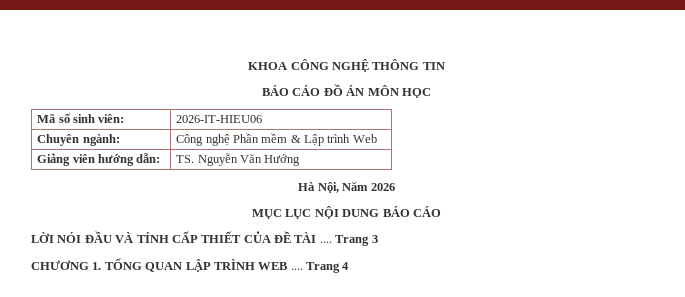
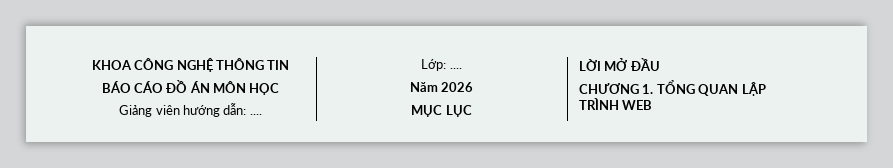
- Mã số sinh viên: | 2026-IT-HIEU06
- Chuyên ngành: | Công nghệ Phần mềm & Lập trình Web
- Giảng viên hướng dẫn: | TS. Nguyễn Văn Hướng
- Hà Nội, Năm 2026
+ Giảng viên hướng dẫn: ....
+ Lớp: ....
+ Năm 2026
- MỤC LỤC NỘI DUNG BÁO CÁO
+ MỤC LỤC
- LỜI NÓI ĐẦU VÀ TÍNH CẤP THIẾT CỦA ĐỀ TÀI .... Trang 3
+ LỜI MỞ ĐẦU
- CHƯƠNG 1. TỔNG QUAN LẬP TRÌNH WEB .... Trang 4
+ CHƯƠNG 1. TỔNG QUAN LẬP TRÌNH WEB

